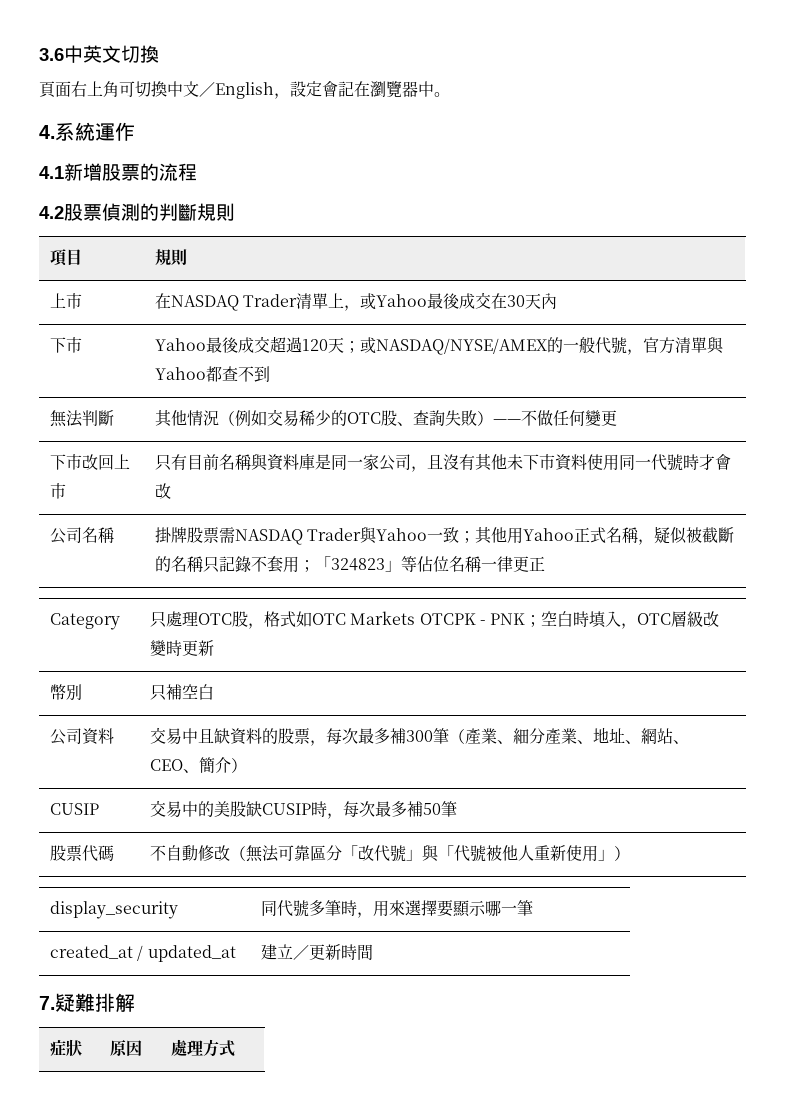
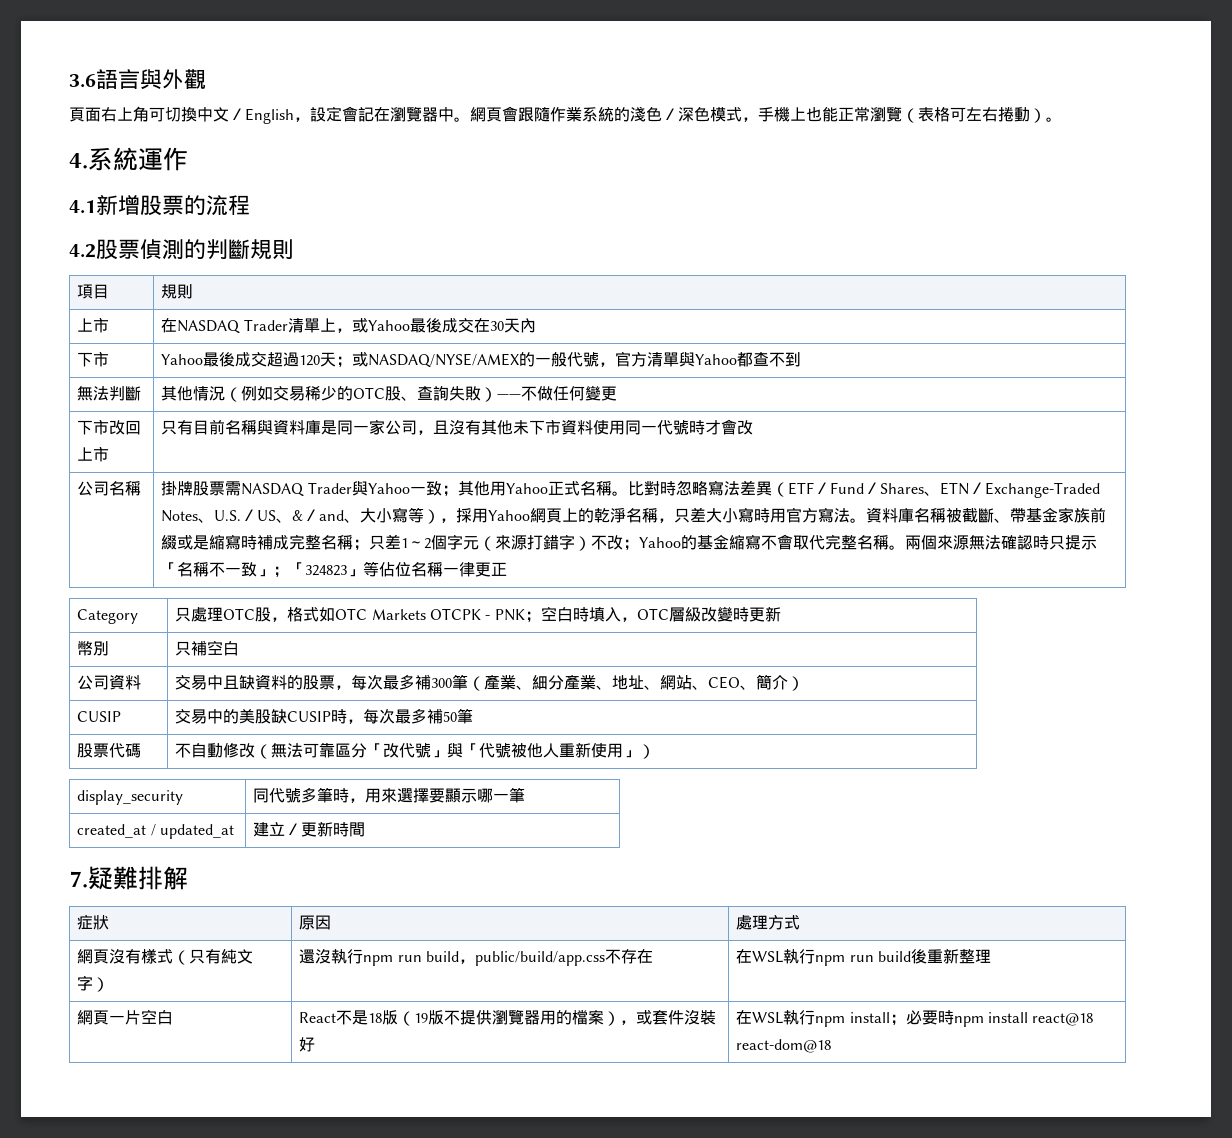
- 3.6中英文切換
+ 3.6語言與外觀
+ 網頁會跟隨作業系統的淺色／深色模式，手機上也能正常瀏覽（表格可左右捲動）。
- 掛牌股票需NASDAQ Trader與Yahoo一致；其他用Yahoo正式名稱，疑似被截斷的名稱只記錄不套用；「324823」等佔位名稱一律更正
+ 掛牌股票需NASDAQ Trader與Yahoo一致；其他用Yahoo正式名稱。比對時忽略寫法差異（ETF／Fund／Shares、ETN／Exchange-Traded Notes、U.S.／US、&／and、大小寫等），採用Yahoo網頁上的乾淨名稱，只差大小寫時用官方寫法。資料庫名稱被截斷、帶基金家族前綴或是縮寫時補成完整名稱；只差1～2個字元（來源打錯字）不改；Yahoo的基金縮寫不會取代完整名稱。兩個來源無法確認時只提示「名稱不一致」；「324823」等佔位名稱一律更正
+ 網頁沒有樣式（只有純文字） | 還沒執行npm run build，public/build/app.css不存在 | 在WSL執行npm run build後重新整理
+ 網頁一片空白 | React不是18版（19版不提供瀏覽器用的檔案），或套件沒裝好 | 在WSL執行npm install；必要時npm install react@18 react-dom@18

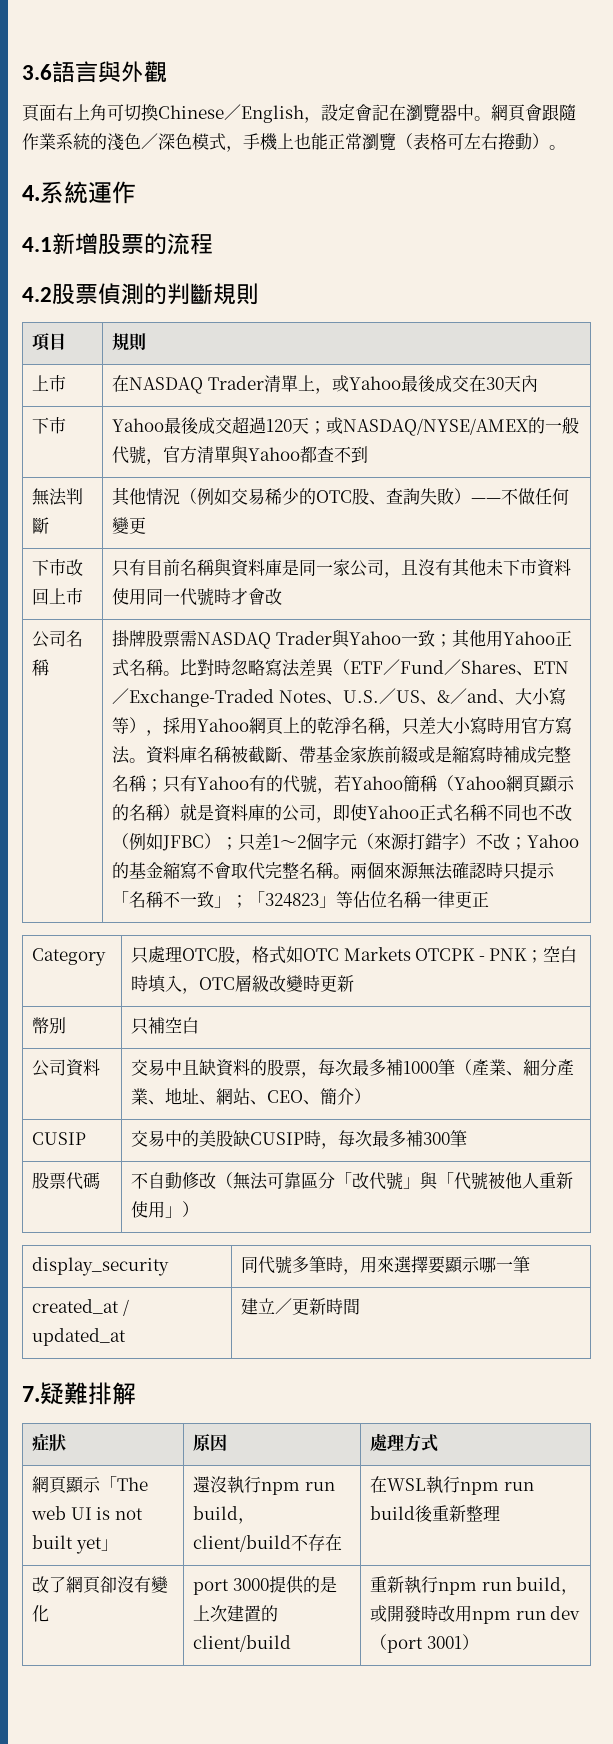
- 頁面右上角可切換中文／English，設定會記在瀏覽器中。
+ 頁面右上角可切換Chinese／English，設定會記在瀏覽器中。
- 資料庫名稱被截斷、帶基金家族前綴或是縮寫時補成完整名稱；只差1～2個字元（來源打錯字）不改；Yahoo的基金縮寫不會取代完整名稱。
+ 資料庫名稱被截斷、帶基金家族前綴或是縮寫時補成完整名稱；只有Yahoo有的代號，若Yahoo簡稱（Yahoo網頁顯示的名稱）就是資料庫的公司，即使Yahoo正式名稱不同也不改（例如JFBC）；只差1～2個字元（來源打錯字）不改；Yahoo的基金縮寫不會取代完整名稱。
- 公司資料 | 交易中且缺資料的股票，每次最多補300筆（產業、細分產業、地址、網站、CEO、簡介）
+ 公司資料 | 交易中且缺資料的股票，每次最多補1000筆（產業、細分產業、地址、網站、CEO、簡介）
- CUSIP | 交易中的美股缺CUSIP時，每次最多補50筆
+ CUSIP | 交易中的美股缺CUSIP時，每次最多補300筆
- 網頁沒有樣式（只有純文字） | 還沒執行npm run build，public/build/app.css不存在 | 在WSL執行npm run build後重新整理
+ 網頁顯示「The web UI is not built yet」 | 還沒執行npm run build，client/build不存在 | 在WSL執行npm run build後重新整理
- 網頁一片空白 | React不是18版（19版不提供瀏覽器用的檔案），或套件沒裝好 | 在WSL執行npm install；必要時npm install react@18 react-dom@18
+ 改了網頁卻沒有變化 | port 3000提供的是上次建置的client/build | 重新執行npm run build，或開發時改用npm run dev（port 3001）

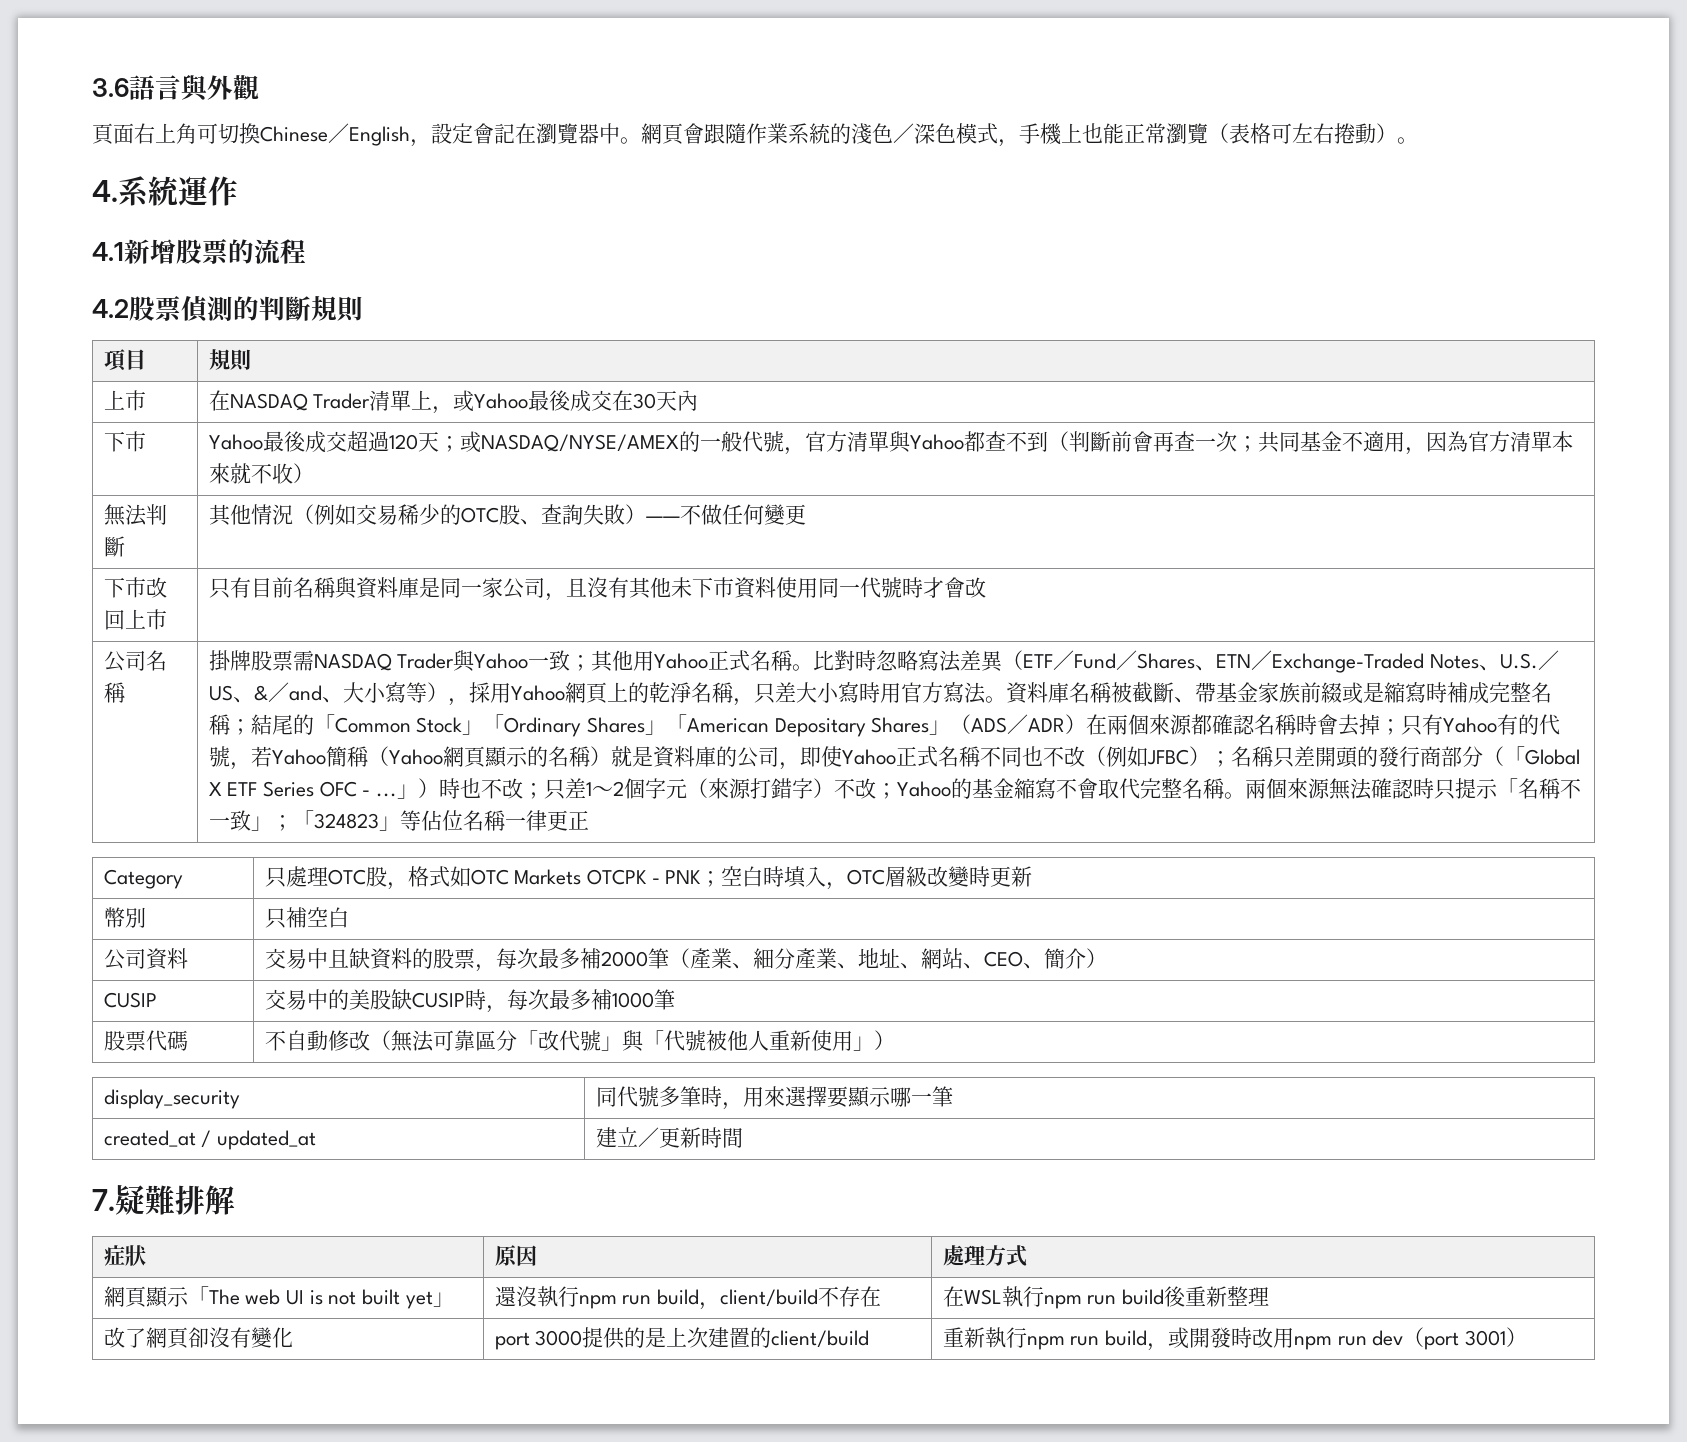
- 下市 | Yahoo最後成交超過120天；或NASDAQ/NYSE/AMEX的一般代號，官方清單與Yahoo都查不到
+ 下市 | Yahoo最後成交超過120天；或NASDAQ/NYSE/AMEX的一般代號，官方清單與Yahoo都查不到（判斷前會再查一次；共同基金不適用，因為官方清單本來就不收）
- 資料庫名稱被截斷、帶基金家族前綴或是縮寫時補成完整名稱；只有Yahoo有的代號，若Yahoo簡稱（Yahoo網頁顯示的名稱）就是資料庫的公司，即使Yahoo正式名稱不同也不改（例如JFBC）；只差1～2個字元（來源打錯字）不改；Yahoo的基金縮寫不會取代完整名稱。
+ 資料庫名稱被截斷、帶基金家族前綴或是縮寫時補成完整名稱；結尾的「Common Stock」「Ordinary Shares」「American Depositary Shares」（ADS／ADR）在兩個來源都確認名稱時會去掉；只有Yahoo有的代號，若Yahoo簡稱（Yahoo網頁顯示的名稱）就是資料庫的公司，即使Yahoo正式名稱不同也不改（例如JFBC）；名稱只差開頭的發行商部分（「Global X ETF Series OFC - ...」）時也不改；只差1～2個字元（來源打錯字）不改；Yahoo的基金縮寫不會取代完整名稱。
- 公司資料 | 交易中且缺資料的股票，每次最多補1000筆（產業、細分產業、地址、網站、CEO、簡介）
+ 公司資料 | 交易中且缺資料的股票，每次最多補2000筆（產業、細分產業、地址、網站、CEO、簡介）
- CUSIP | 交易中的美股缺CUSIP時，每次最多補300筆
+ CUSIP | 交易中的美股缺CUSIP時，每次最多補1000筆

